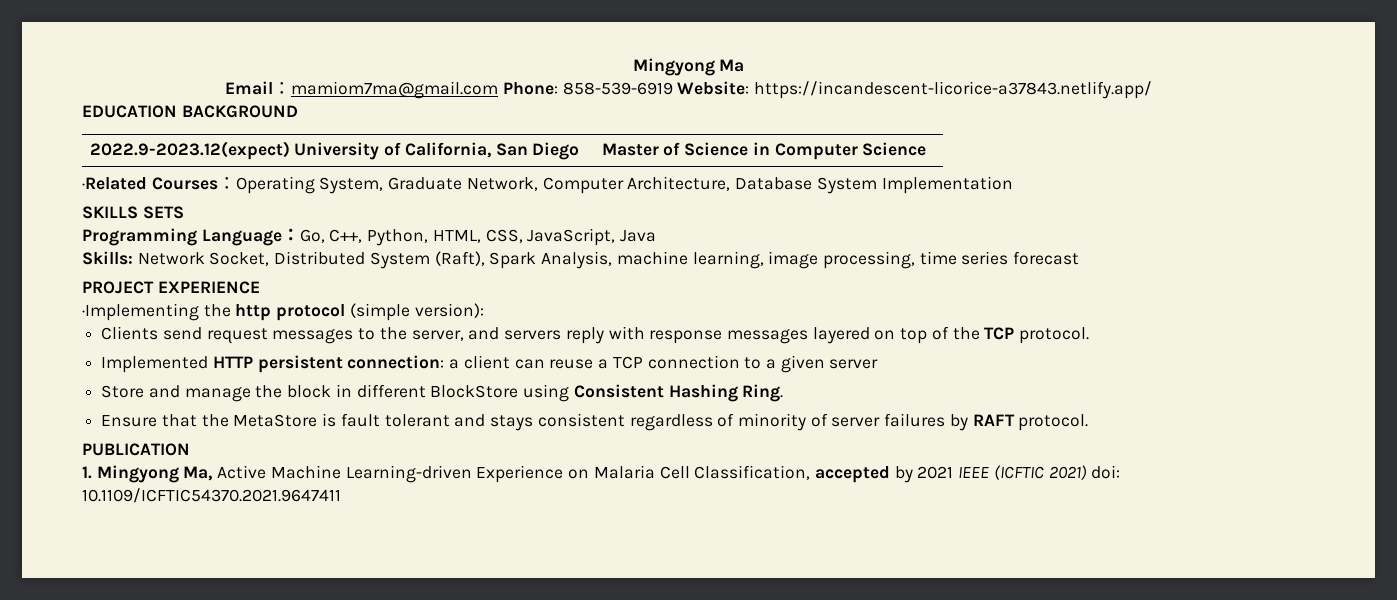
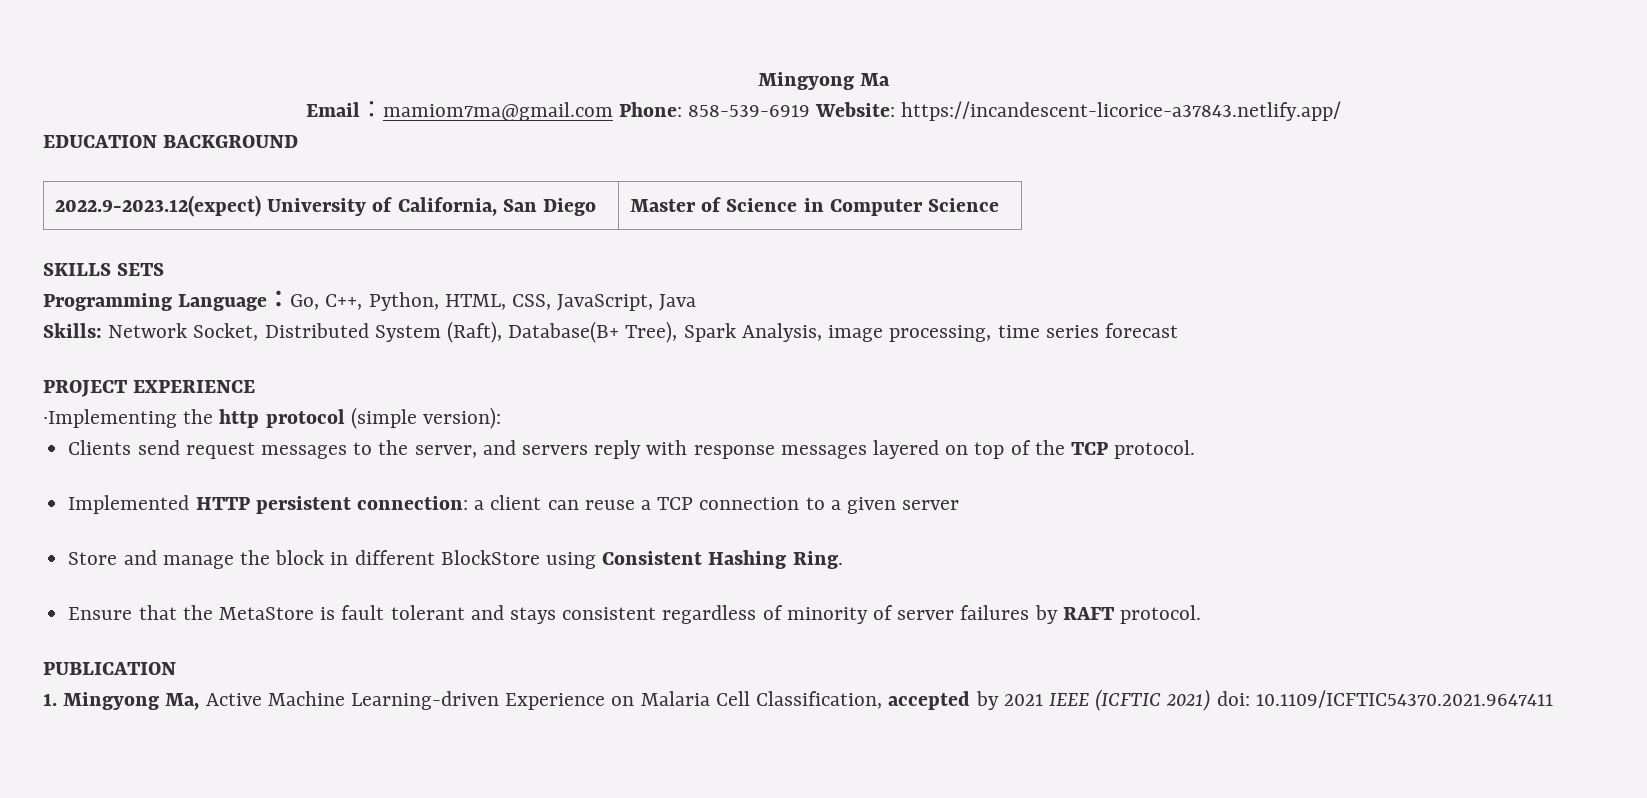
- ·Related Courses：Operating System, Graduate Network, Computer Architecture, Database System Implementation
- Skills: Network Socket, Distributed System (Raft), Spark Analysis, machine learning, image processing, time series forecast
+ Skills: Network Socket, Distributed System (Raft), Database(B+ Tree), Spark Analysis, image processing, time series forecast

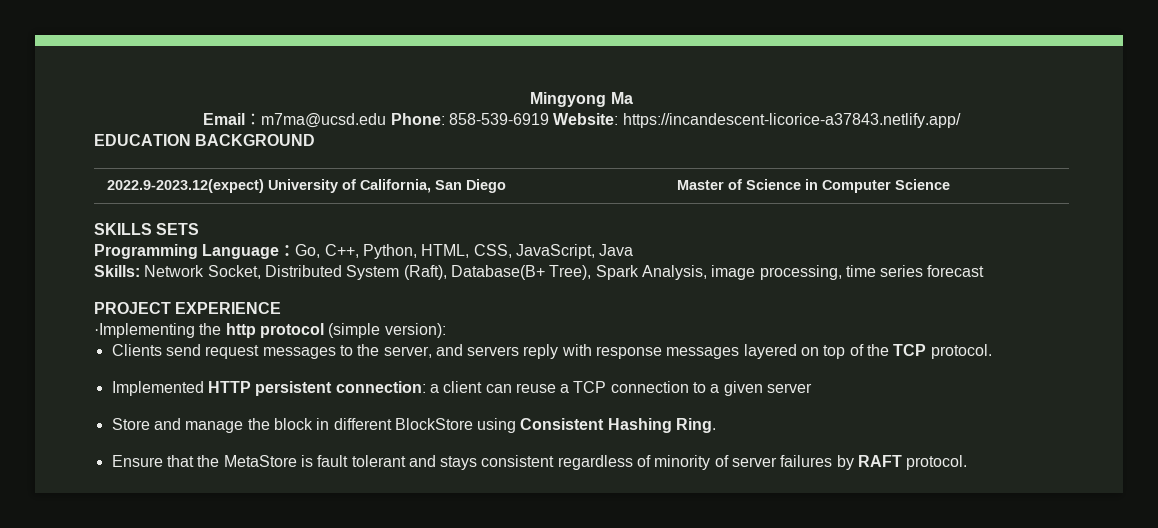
- Email：mamiom7ma@gmail.com Phone: 858-539-6919 Website: https://incandescent-licorice-a37843.netlify.app/
+ Email：m7ma@ucsd.edu Phone: 858-539-6919 Website: https://incandescent-licorice-a37843.netlify.app/
- PUBLICATION
- 1. Mingyong Ma, Active Machine Learning-driven Experience on Malaria Cell Classification, accepted by 2021 IEEE (ICFTIC 2021) doi: 10.1109/ICFTIC54370.2021.9647411

